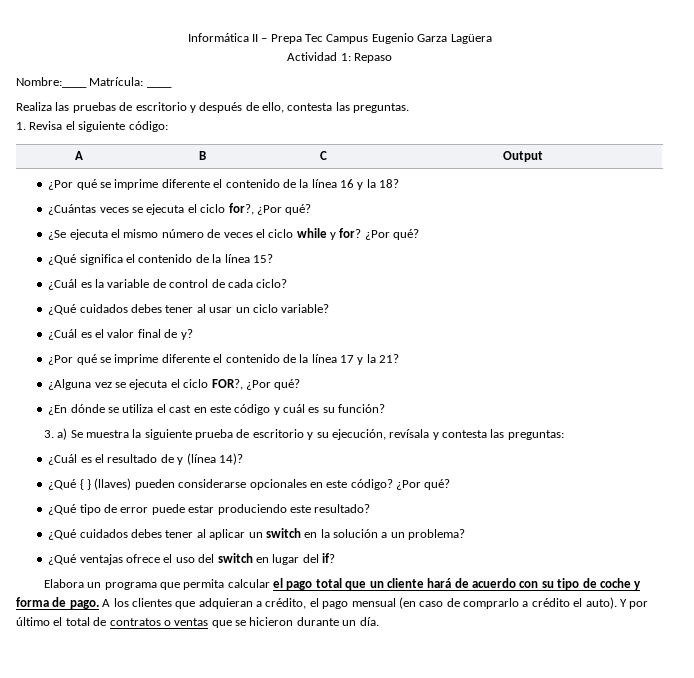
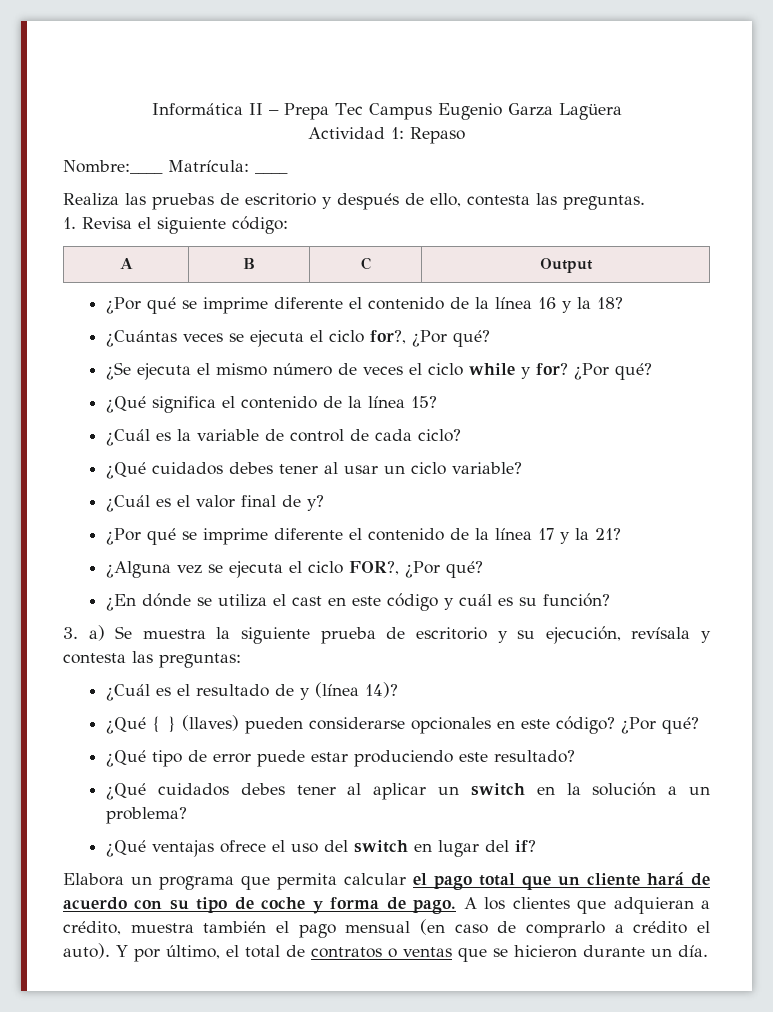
- A los clientes que adquieran a crédito, el pago mensual (en caso de comprarlo a crédito el auto).
+ A los clientes que adquieran a crédito, muestra también el pago mensual (en caso de comprarlo a crédito el auto).
- Y por último el total de contratos o ventas que se hicieron durante un día.
+ Y por último, el total de contratos o ventas que se hicieron durante un día.

